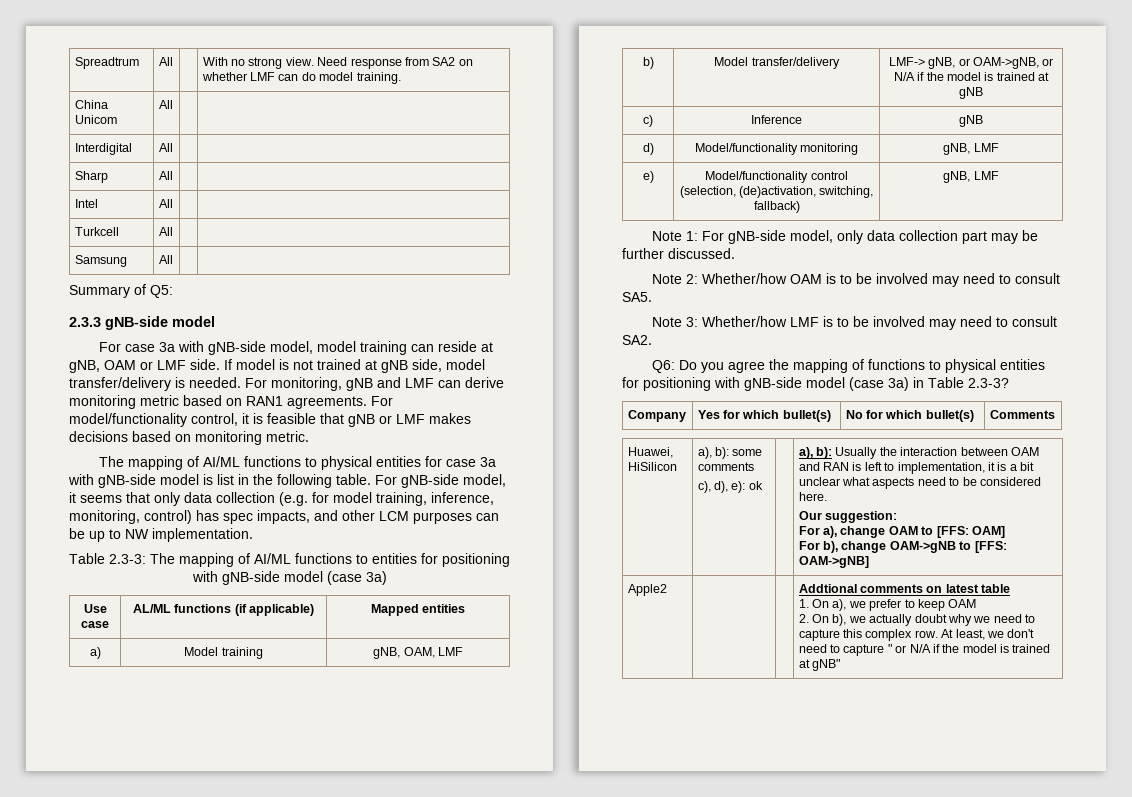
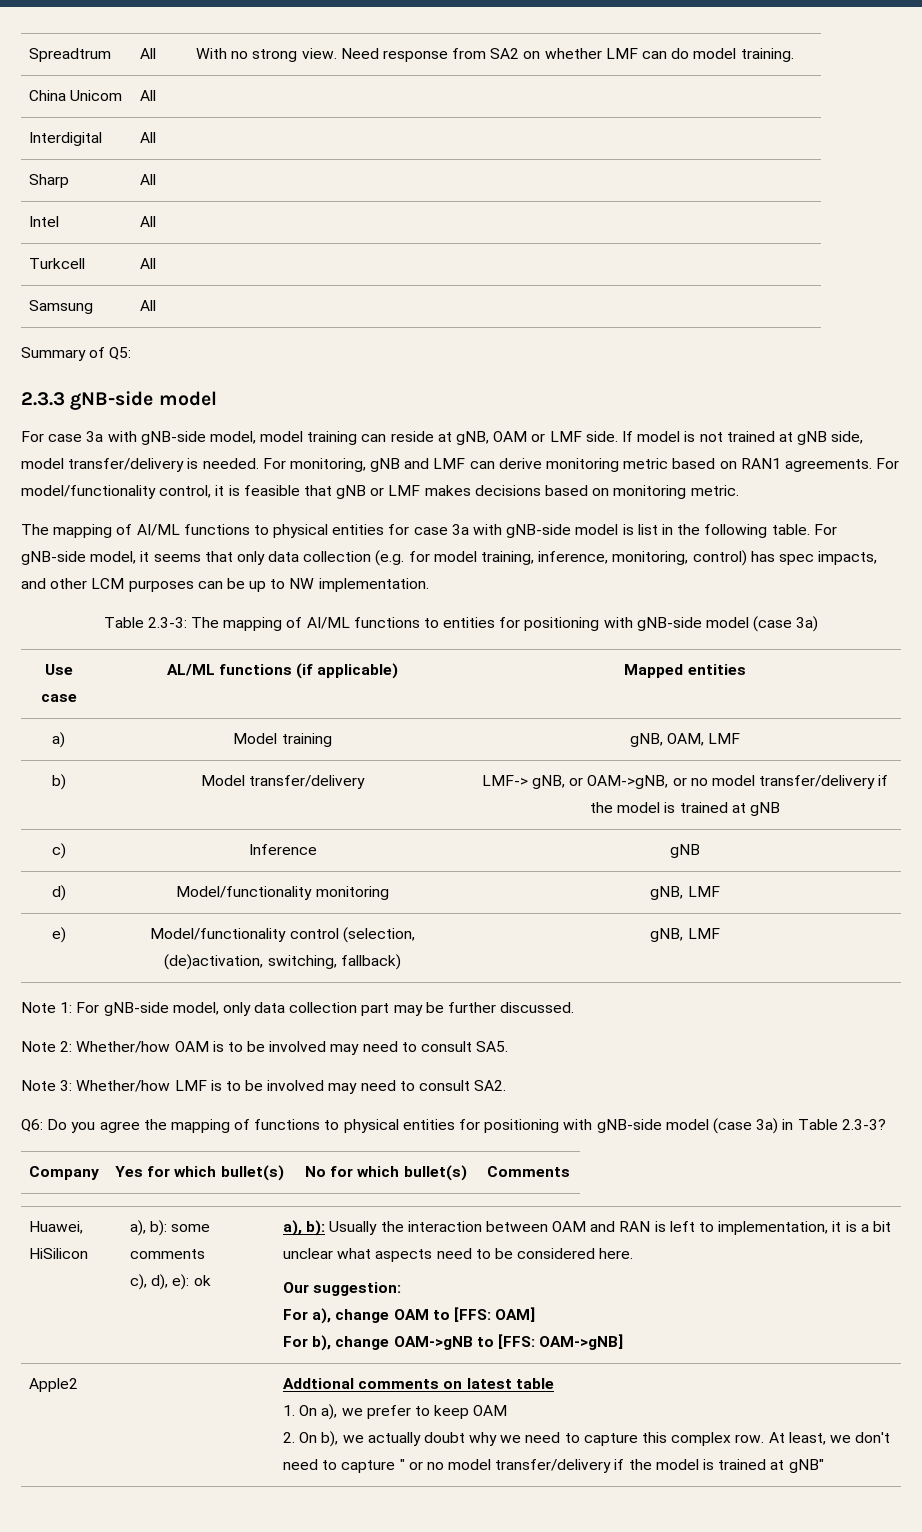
- b) | Model transfer/delivery | LMF-> gNB, or OAM->gNB, or N/A if the model is trained at gNB
+ b) | Model transfer/delivery | LMF-> gNB, or OAM->gNB, or no model transfer/delivery if the model is trained at gNB
- At least, we don't need to capture " or N/A if the model is trained at gNB"
+ At least, we don't need to capture " or no model transfer/delivery if the model is trained at gNB"

